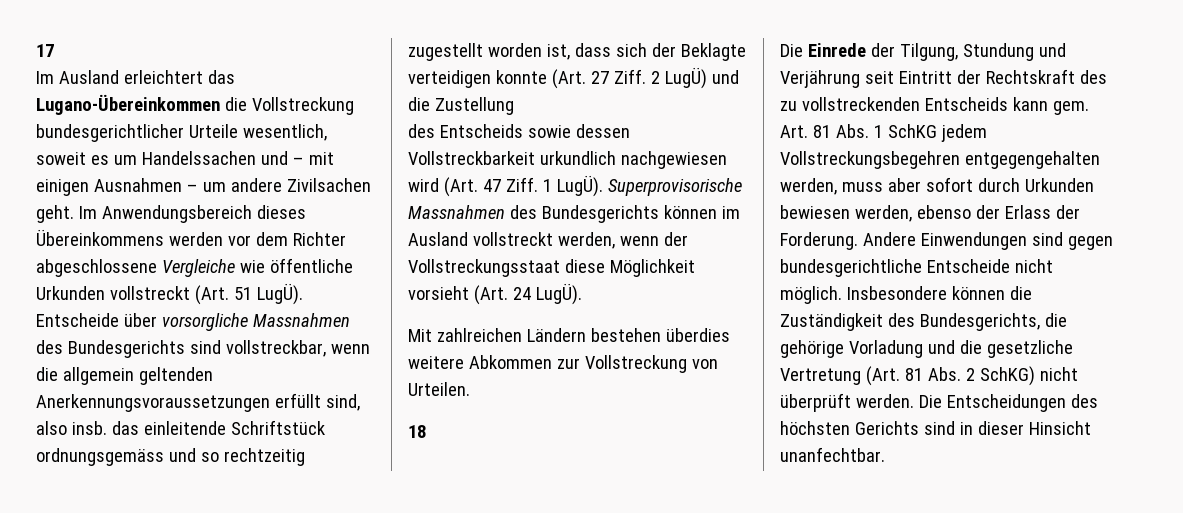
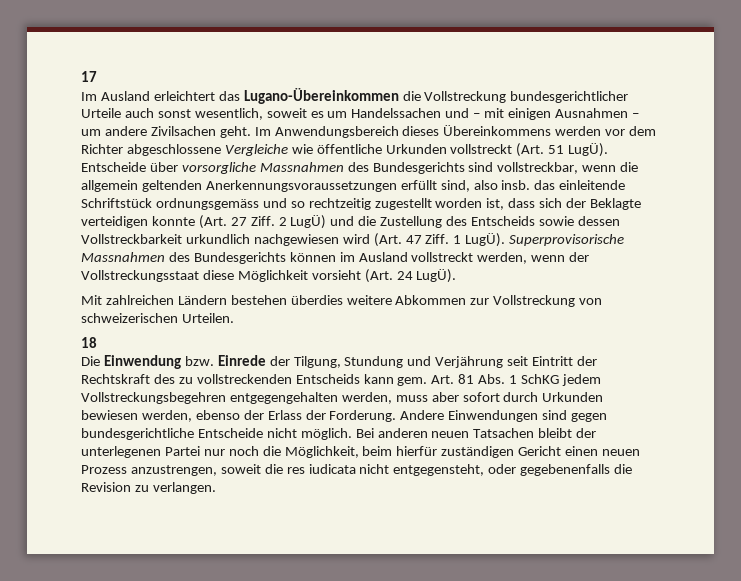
- Im Ausland erleichtert das Lugano-Übereinkommen die Vollstreckung bundesgerichtlicher Urteile wesentlich, soweit es um Handelssachen und – mit einigen Ausnahmen – um andere Zivilsachen geht.
+ Im Ausland erleichtert das Lugano-Übereinkommen die Vollstreckung bundesgerichtlicher Urteile auch sonst wesentlich, soweit es um Handelssachen und – mit einigen Ausnahmen – um andere Zivilsachen geht.
- 2 LugÜ) und die Zustellung
- des Entscheids sowie dessen Vollstreckbarkeit urkundlich nachgewiesen wird (Art. 47 Ziff.
+ 2 LugÜ) und die Zustellung des Entscheids sowie dessen Vollstreckbarkeit urkundlich nachgewiesen wird (Art. 47 Ziff.
- Mit zahlreichen Ländern bestehen überdies weitere Abkommen zur Vollstreckung von Urteilen.
+ Mit zahlreichen Ländern bestehen überdies weitere Abkommen zur Vollstreckung von schweizerischen Urteilen.
- Die Einrede der Tilgung, Stundung und Verjährung seit Eintritt der Rechtskraft des zu vollstreckenden Entscheids kann gem.
+ Die Einwendung bzw. Einrede der Tilgung, Stundung und Verjährung seit Eintritt der Rechtskraft des zu vollstreckenden Entscheids kann gem.
- Insbesondere können die Zuständigkeit des Bundesgerichts, die gehörige Vorladung und die gesetzliche Vertretung (Art. 81 Abs. 2 SchKG) nicht überprüft werden. Die Entscheidungen des höchsten Gerichts sind in dieser Hinsicht unanfechtbar.
+ Bei anderen neuen Tatsachen bleibt der unterlegenen Partei nur noch die Möglichkeit, beim hierfür zuständigen Gericht einen neuen Prozess anzustrengen, soweit die res iudicata nicht entgegensteht, oder gegebenenfalls die Revision zu verlangen.

